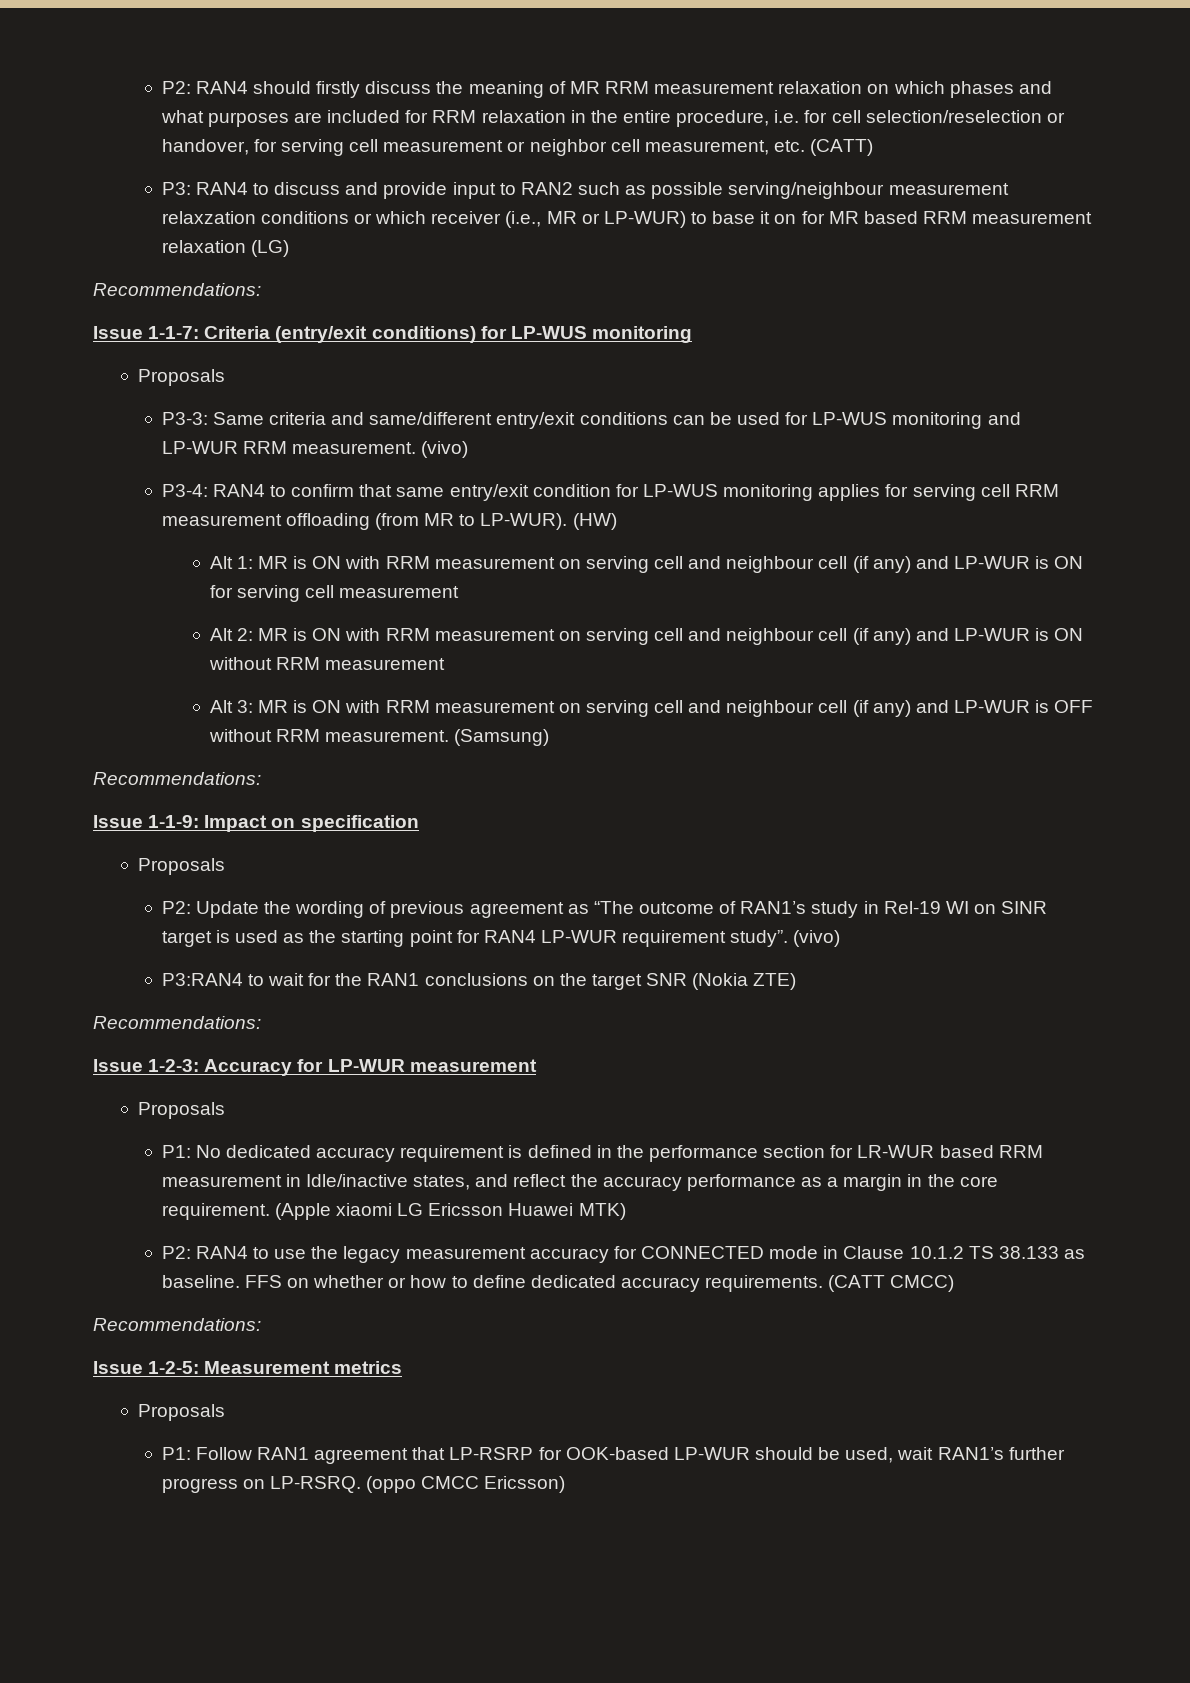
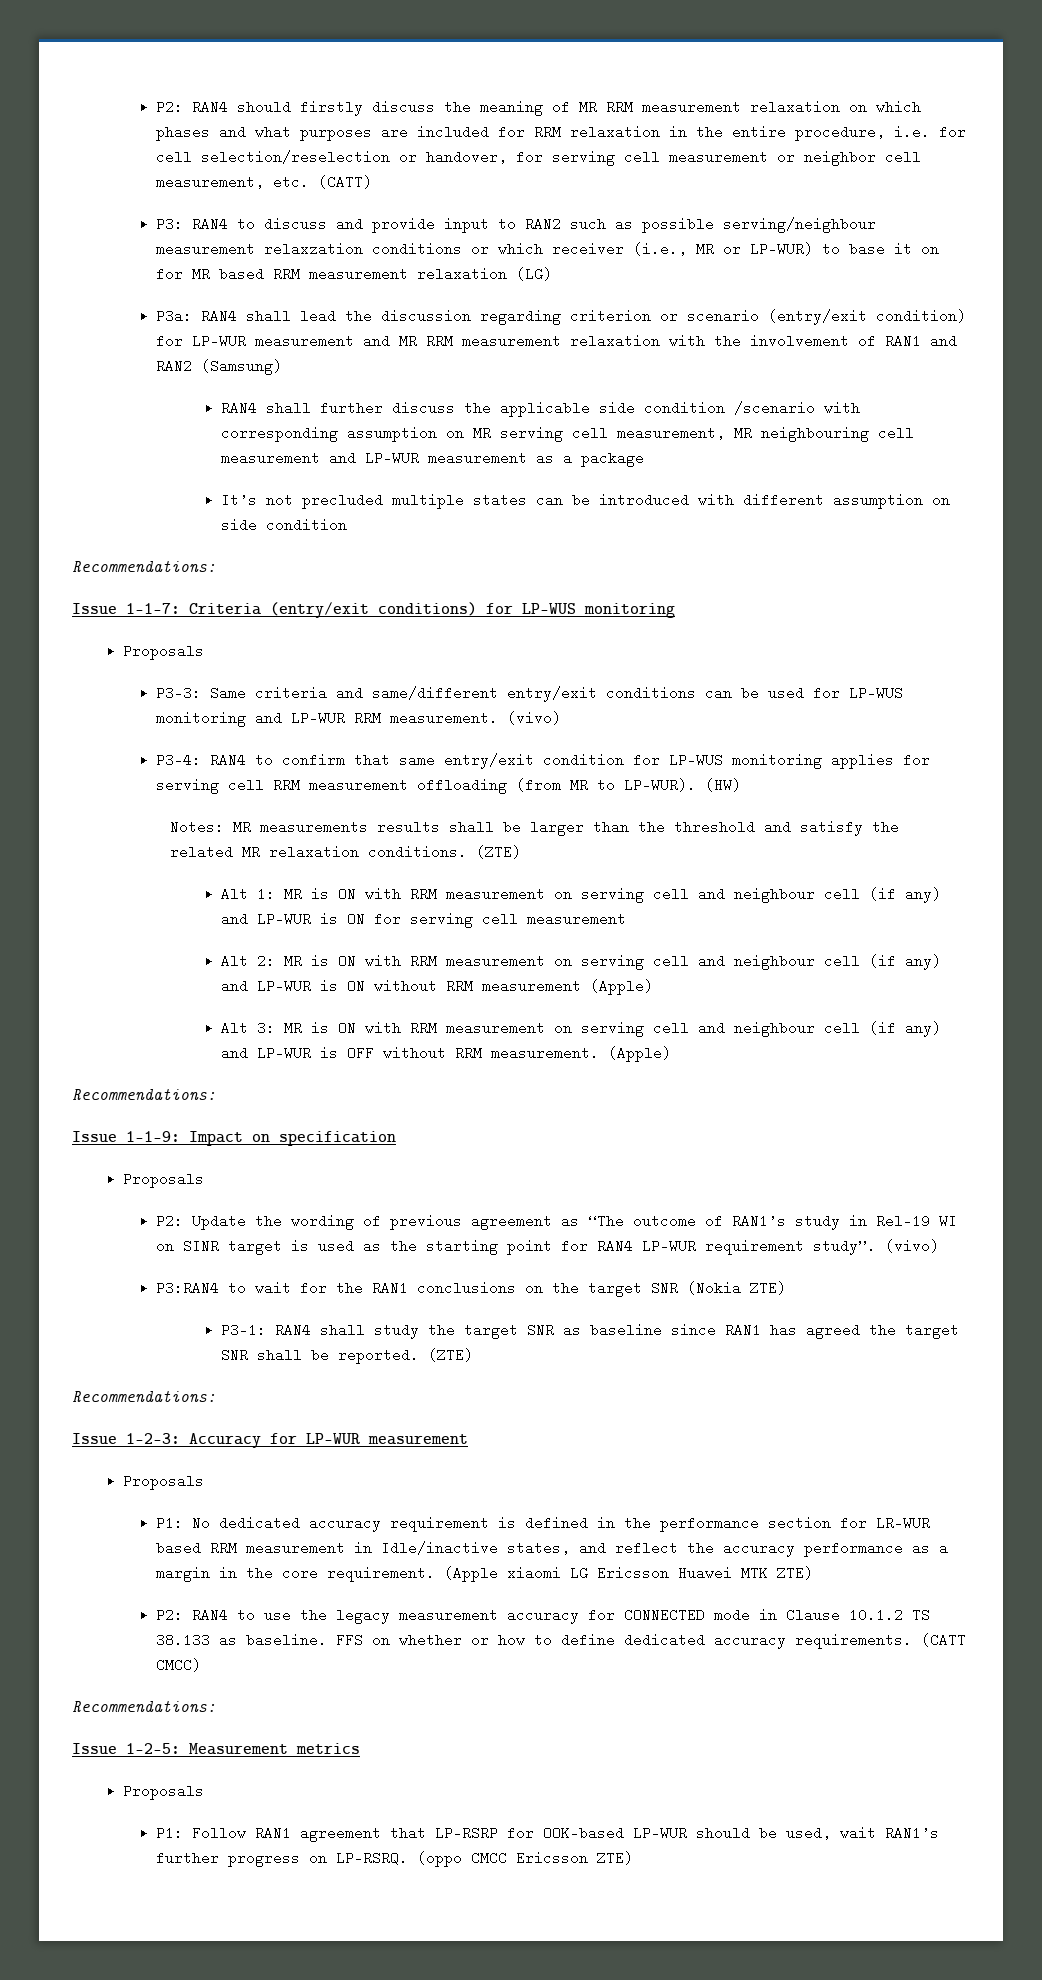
+ P3a: RAN4 shall lead the discussion regarding criterion or scenario (entry/exit condition) for LP-WUR measurement and MR RRM measurement relaxation with the involvement of RAN1 and RAN2 (Samsung)
+ RAN4 shall further discuss the applicable side condition /scenario with corresponding assumption on MR serving cell measurement, MR neighbouring cell measurement and LP-WUR measurement as a package
+ It’s not precluded multiple states can be introduced with different assumption on side condition
+ Notes: MR measurements results shall be larger than the threshold and satisfy the related MR relaxation conditions. (ZTE)
- Alt 2: MR is ON with RRM measurement on serving cell and neighbour cell (if any) and LP-WUR is ON without RRM measurement
+ Alt 2: MR is ON with RRM measurement on serving cell and neighbour cell (if any) and LP-WUR is ON without RRM measurement (Apple)
- Alt 3: MR is ON with RRM measurement on serving cell and neighbour cell (if any) and LP-WUR is OFF without RRM measurement. (Samsung)
+ Alt 3: MR is ON with RRM measurement on serving cell and neighbour cell (if any) and LP-WUR is OFF without RRM measurement. (Apple)
+ P3-1: RAN4 shall study the target SNR as baseline since RAN1 has agreed the target SNR shall be reported. (ZTE)
- (Apple xiaomi LG Ericsson Huawei MTK)
+ (Apple xiaomi LG Ericsson Huawei MTK ZTE)
- (oppo CMCC Ericsson)
+ (oppo CMCC Ericsson ZTE)

